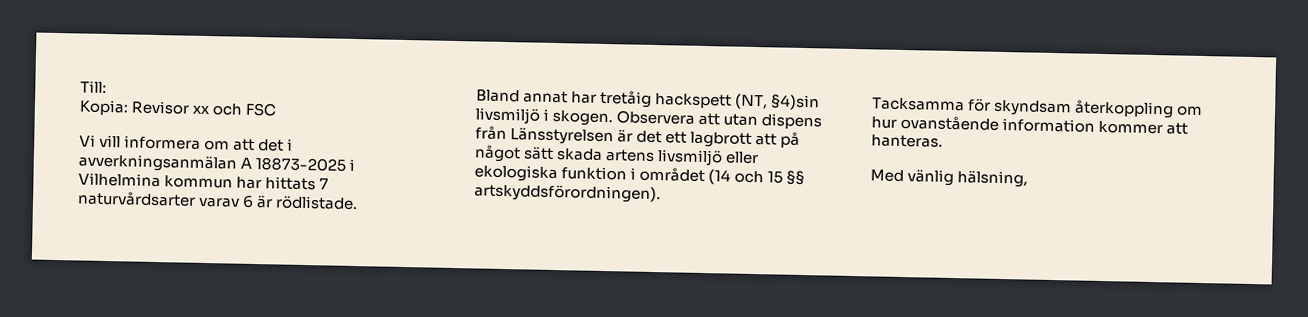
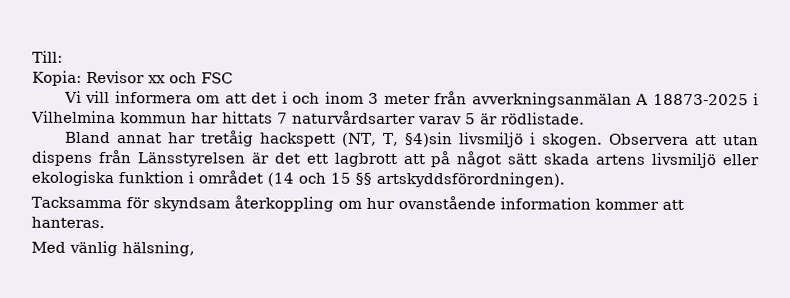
- Vi vill informera om att det i avverkningsanmälan A 18873-2025 i Vilhelmina kommun har hittats 7 naturvårdsarter varav 6 är rödlistade.
+ Vi vill informera om att det i och inom 3 meter från avverkningsanmälan A 18873-2025 i Vilhelmina kommun har hittats 7 naturvårdsarter varav 5 är rödlistade.
- Bland annat har tretåig hackspett (NT, §4)sin livsmiljö i skogen.
+ Bland annat har tretåig hackspett (NT, T, §4)sin livsmiljö i skogen.

